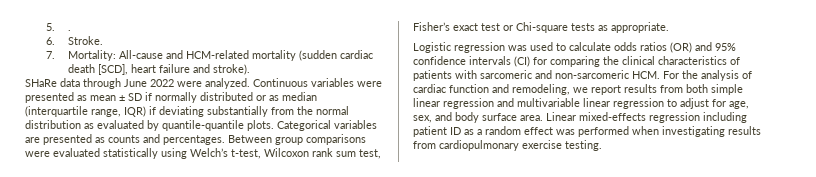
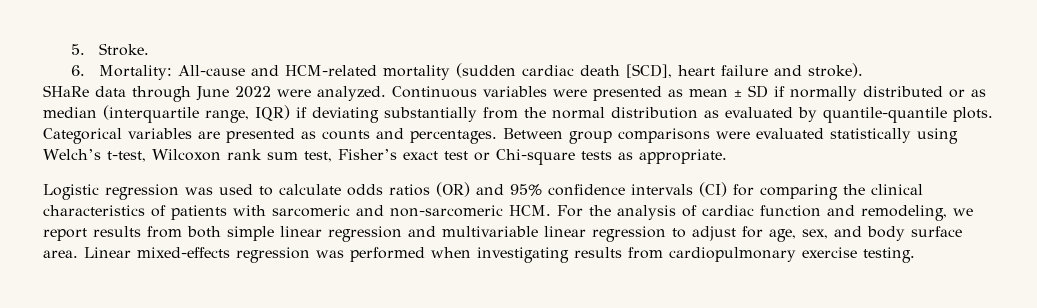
- 5. .
- 6. Stroke.
+ 5. Stroke.
- 7. Mortality: All-cause and HCM-related mortality (sudden cardiac death [SCD], heart failure and stroke).
+ 6. Mortality: All-cause and HCM-related mortality (sudden cardiac death [SCD], heart failure and stroke).
- Linear mixed-effects regression including patient ID as a random effect was performed when investigating results from cardiopulmonary exercise testing.
+ Linear mixed-effects regression was performed when investigating results from cardiopulmonary exercise testing.

